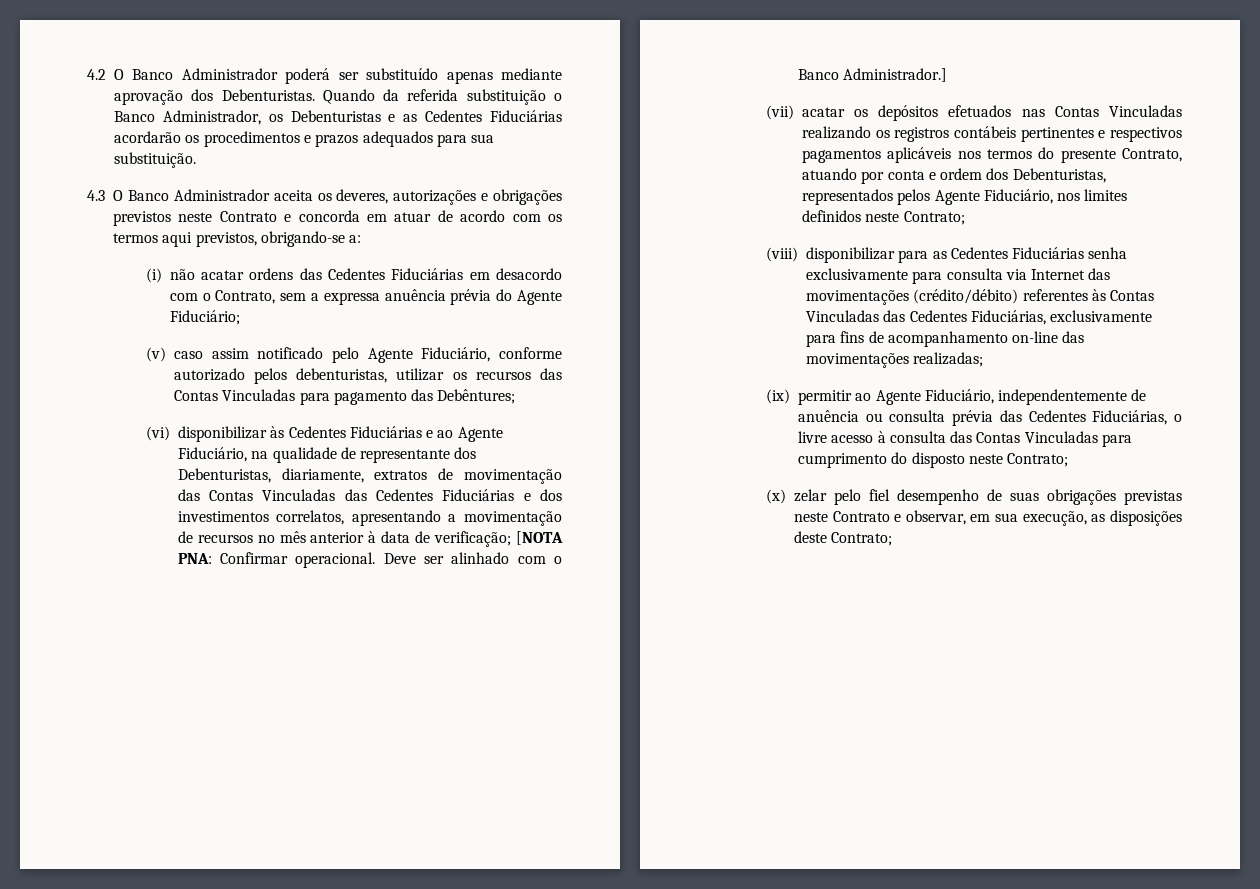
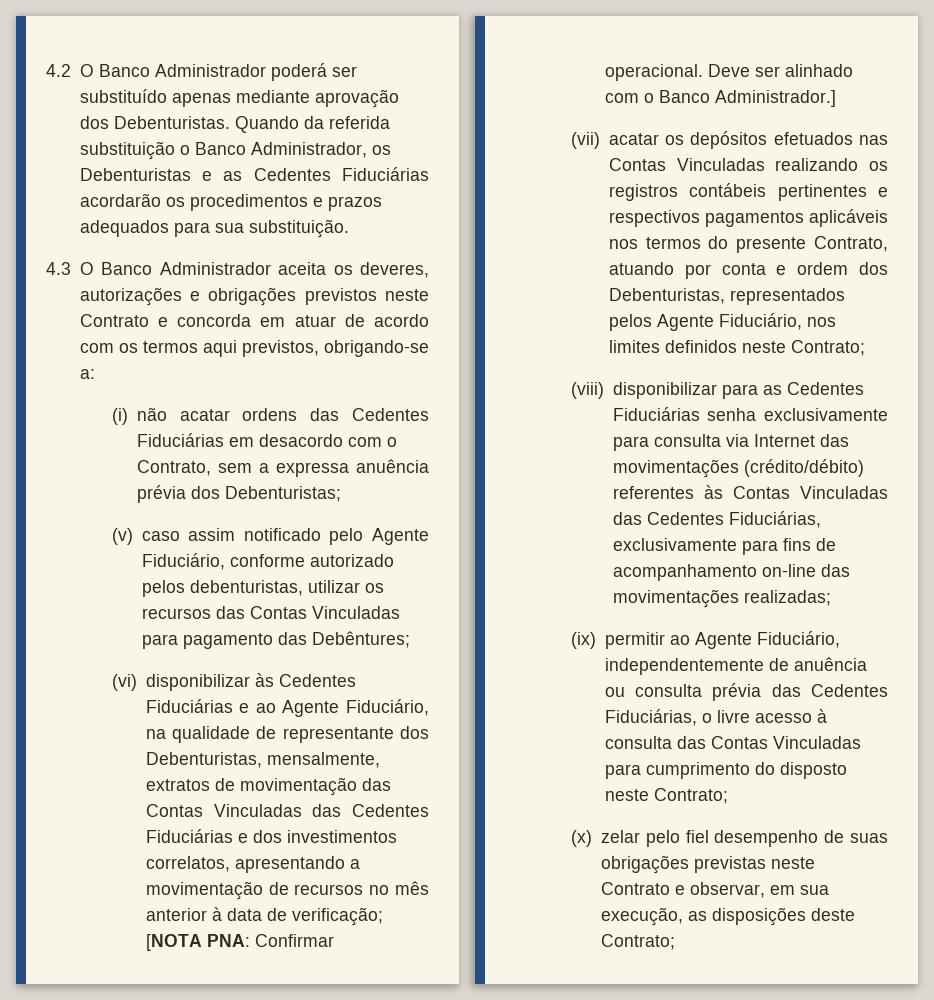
- (i) não acatar ordens das Cedentes Fiduciárias em desacordo com o Contrato, sem a expressa anuência prévia do Agente Fiduciário;
+ (i) não acatar ordens das Cedentes Fiduciárias em desacordo com o Contrato, sem a expressa anuência prévia dos Debenturistas;
- (vi) disponibilizar às Cedentes Fiduciárias e ao Agente Fiduciário, na qualidade de representante dos Debenturistas, diariamente, extratos de movimentação das Contas Vinculadas das Cedentes Fiduciárias e dos investimentos correlatos, apresentando a movimentação de recursos no mês anterior à data de verificação; [NOTA PNA: Confirmar operacional.
+ (vi) disponibilizar às Cedentes Fiduciárias e ao Agente Fiduciário, na qualidade de representante dos Debenturistas, mensalmente, extratos de movimentação das Contas Vinculadas das Cedentes Fiduciárias e dos investimentos correlatos, apresentando a movimentação de recursos no mês anterior à data de verificação; [NOTA PNA: Confirmar operacional.

